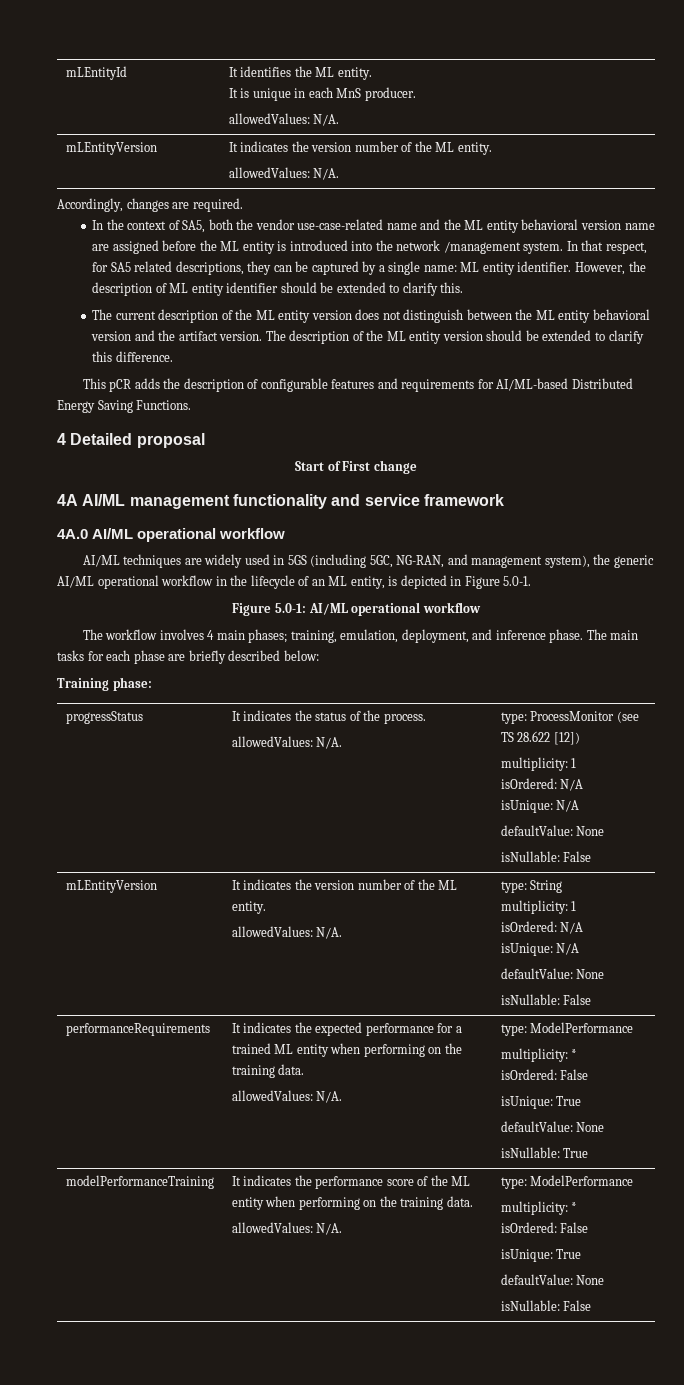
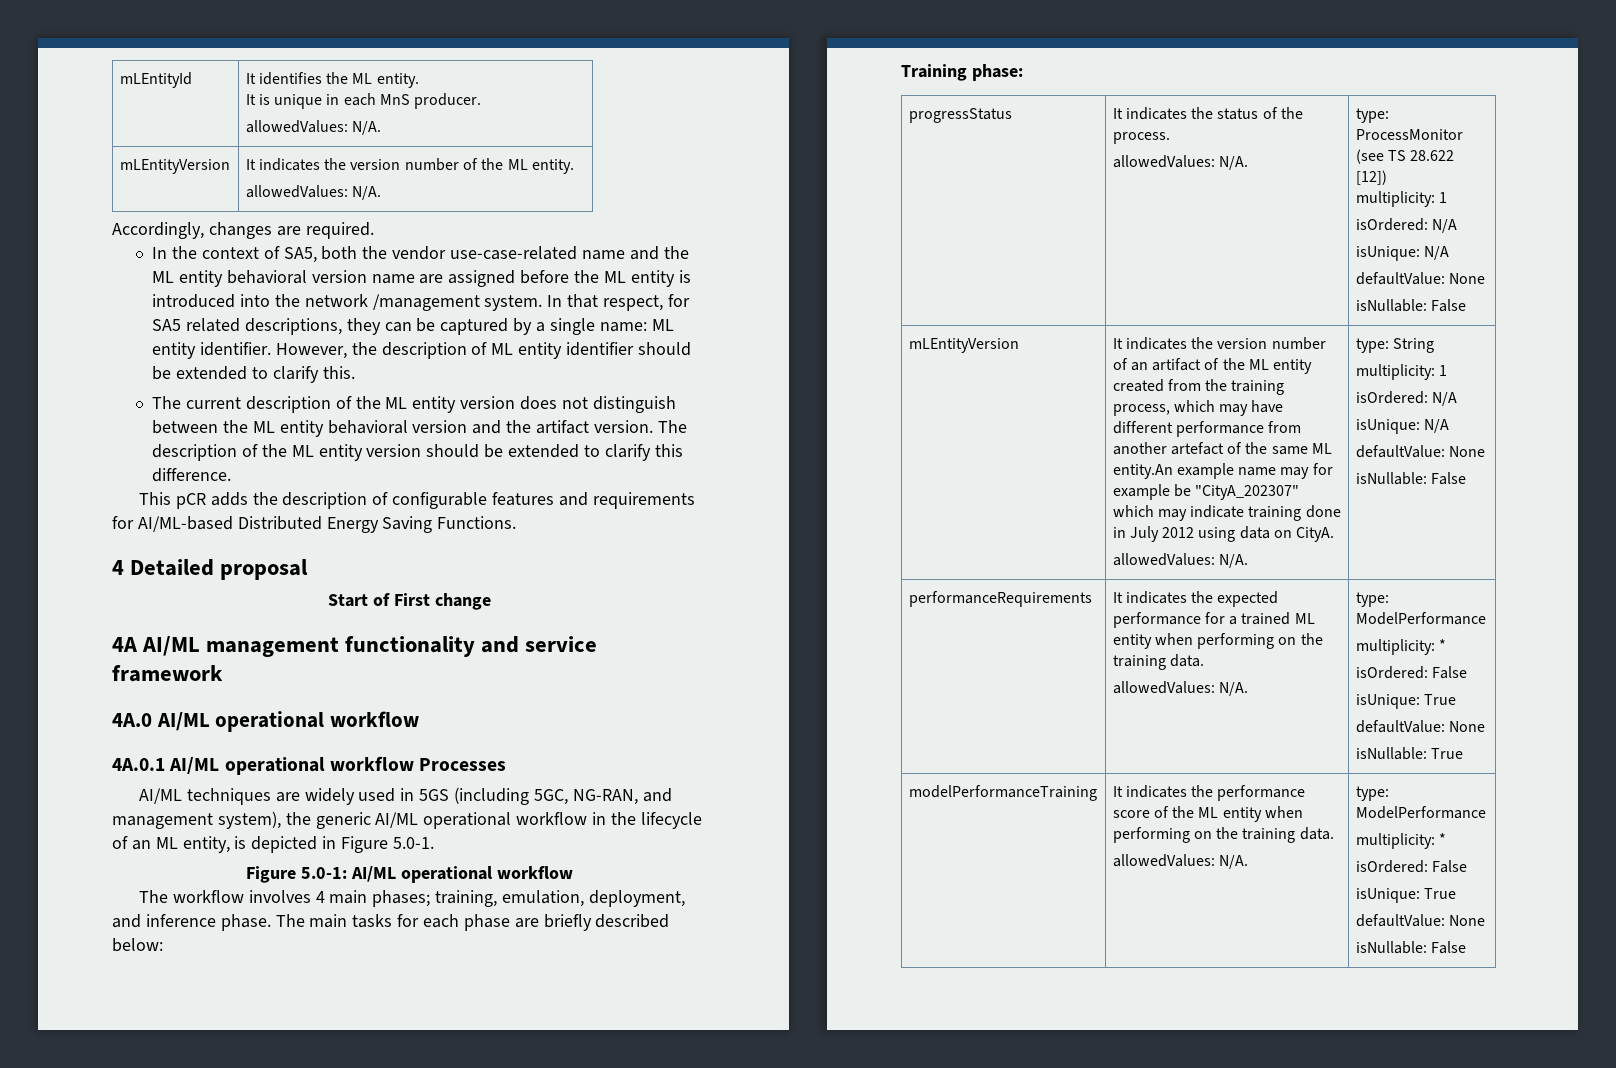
+ 4A.0.1 AI/ML operational workflow Processes
  progressStatus | It indicates the status of the process.
  allowedValues: N/A. | type: ProcessMonitor (see TS 28.622 [12])
  multiplicity: 1
  isOrdered: N/A
  isUnique: N/A
  defaultValue: None
  isNullable: False
- mLEntityVersion | It indicates the version number of the ML entity.
+ mLEntityVersion | It indicates the version number of an artifact of the ML entity created from the training process, which may have different performance from another artefact of the same ML entity.An example name may for example be "CityA_202307" which may indicate training done in July 2012 using data on CityA.

